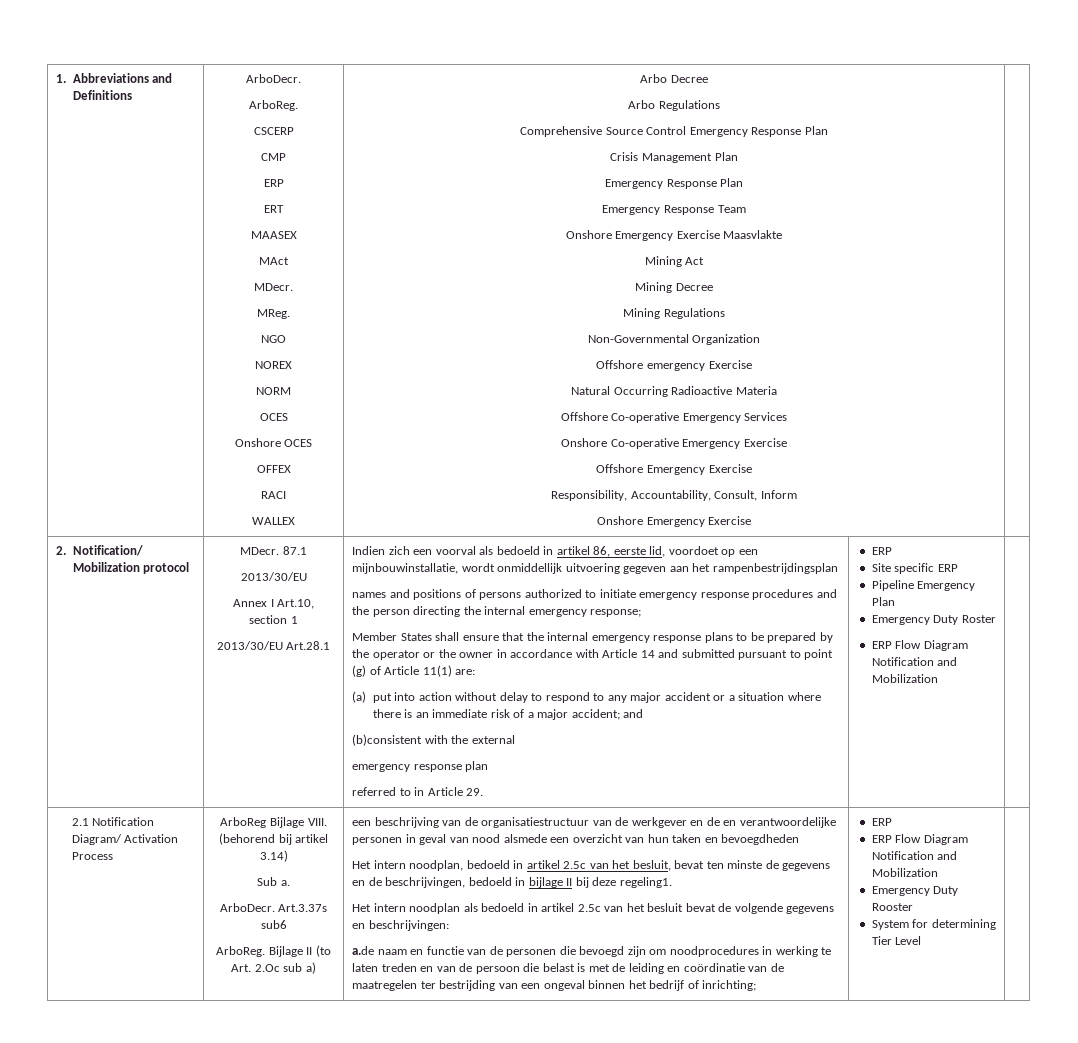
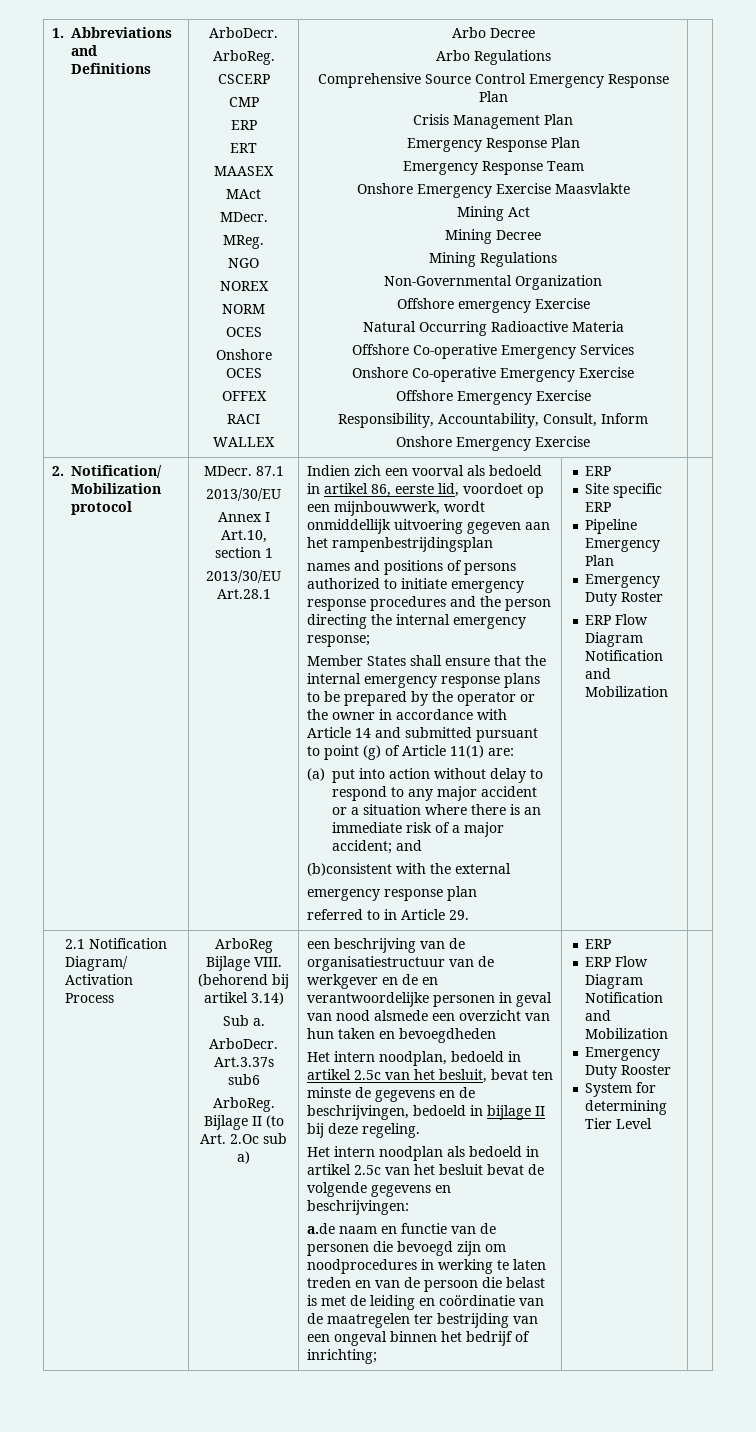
- Indien zich een voorval als bedoeld in artikel 86, eerste lid, voordoet op een mijnbouwinstallatie, wordt onmiddellijk uitvoering gegeven aan het rampenbestrijdingsplan
+ Indien zich een voorval als bedoeld in artikel 86, eerste lid, voordoet op een mijnbouwwerk, wordt onmiddellijk uitvoering gegeven aan het rampenbestrijdingsplan
- Het intern noodplan, bedoeld in artikel 2.5c van het besluit, bevat ten minste de gegevens en de beschrijvingen, bedoeld in bijlage II bij deze regeling1.
+ Het intern noodplan, bedoeld in artikel 2.5c van het besluit, bevat ten minste de gegevens en de beschrijvingen, bedoeld in bijlage II bij deze regeling.

